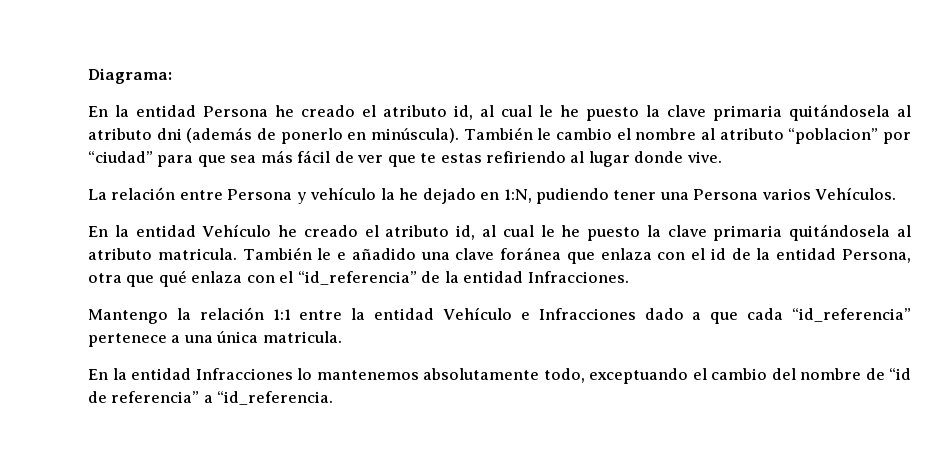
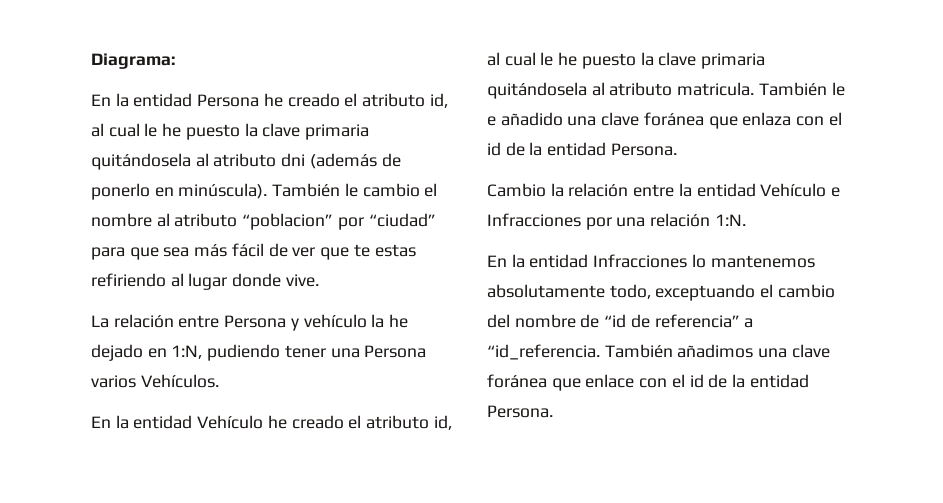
- También le e añadido una clave foránea que enlaza con el id de la entidad Persona, otra que qué enlaza con el “id_referencia” de la entidad Infracciones.
- Mantengo la relación 1:1 entre la entidad Vehículo e Infracciones dado a que cada “id_referencia” pertenece a una única matricula.
+ También le e añadido una clave foránea que enlaza con el id de la entidad Persona.
+ Cambio la relación entre la entidad Vehículo e Infracciones por una relación 1:N.
+ También añadimos una clave foránea que enlace con el id de la entidad Persona.

